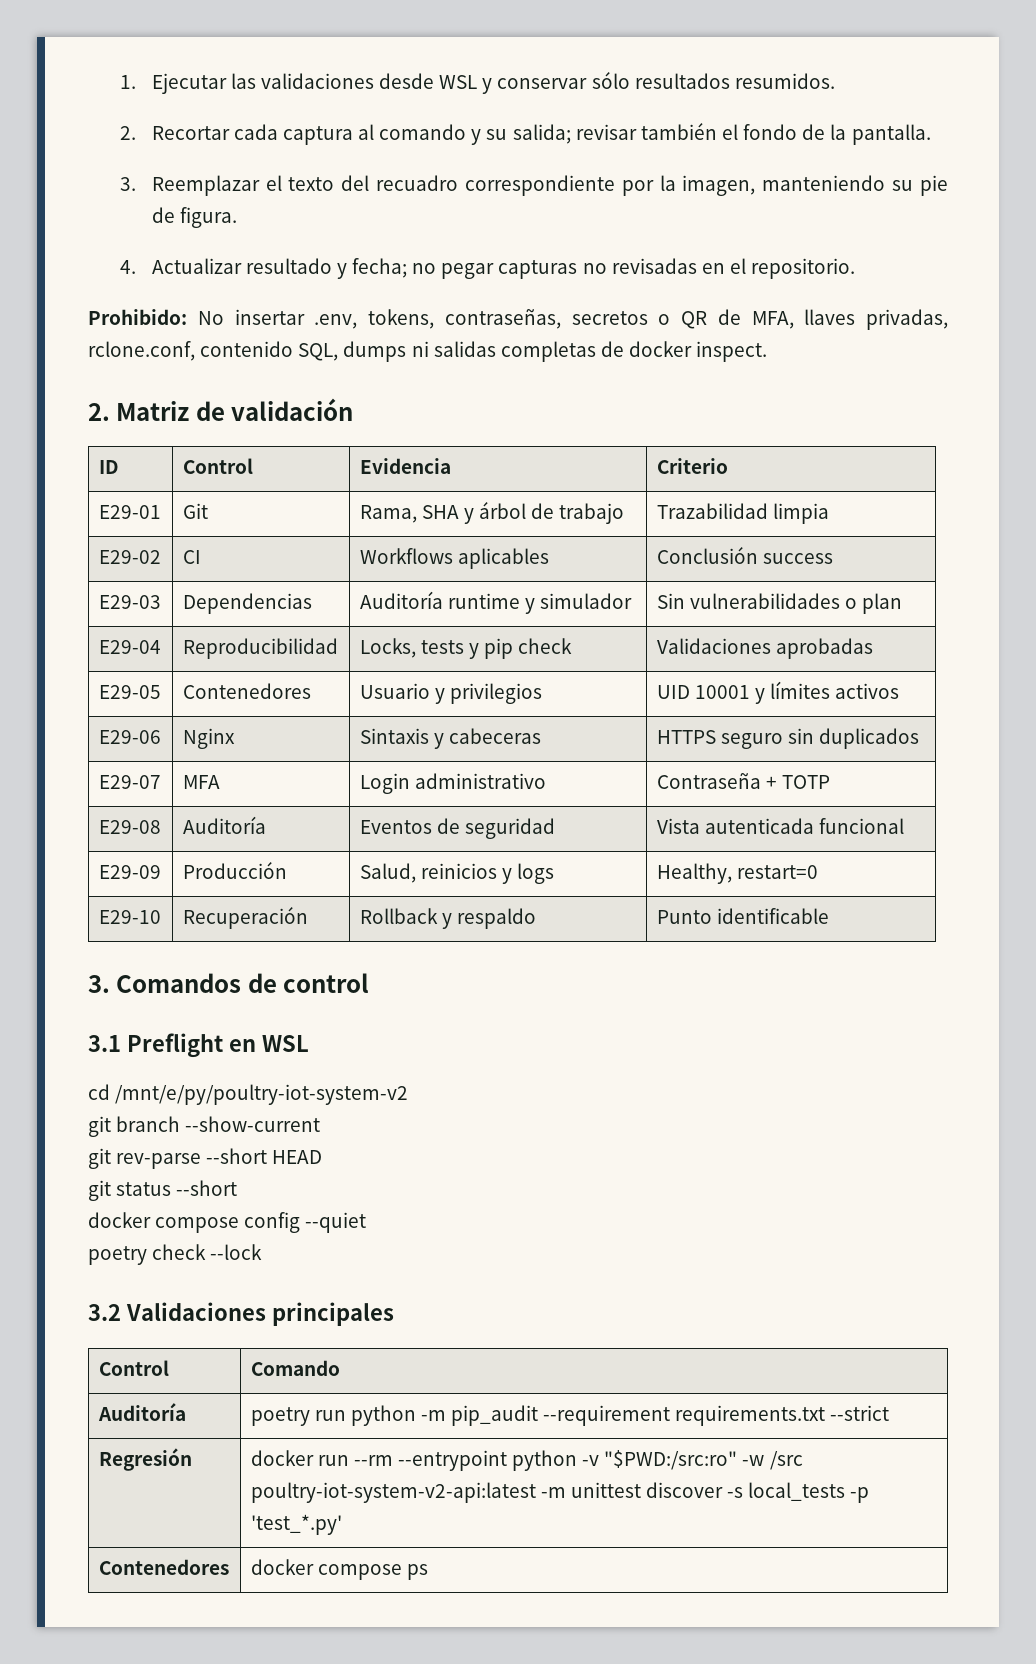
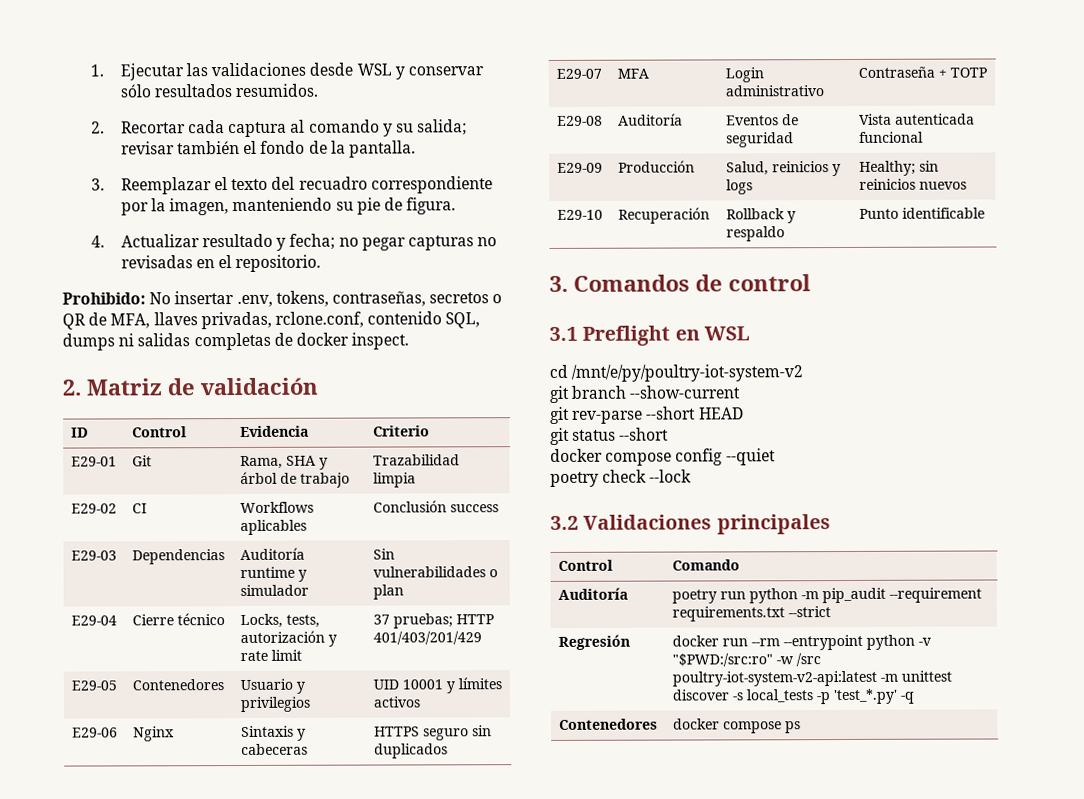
- E29-04 | Reproducibilidad | Locks, tests y pip check | Validaciones aprobadas
+ E29-04 | Cierre técnico | Locks, tests, autorización y rate limit | 37 pruebas; HTTP 401/403/201/429
- E29-09 | Producción | Salud, reinicios y logs | Healthy, restart=0
+ E29-09 | Producción | Salud, reinicios y logs | Healthy; sin reinicios nuevos
- Regresión | docker run --rm --entrypoint python -v "$PWD:/src:ro" -w /src poultry-iot-system-v2-api:latest -m unittest discover -s local_tests -p 'test_*.py'
+ Regresión | docker run --rm --entrypoint python -v "$PWD:/src:ro" -w /src poultry-iot-system-v2-api:latest -m unittest discover -s local_tests -p 'test_*.py' -q

